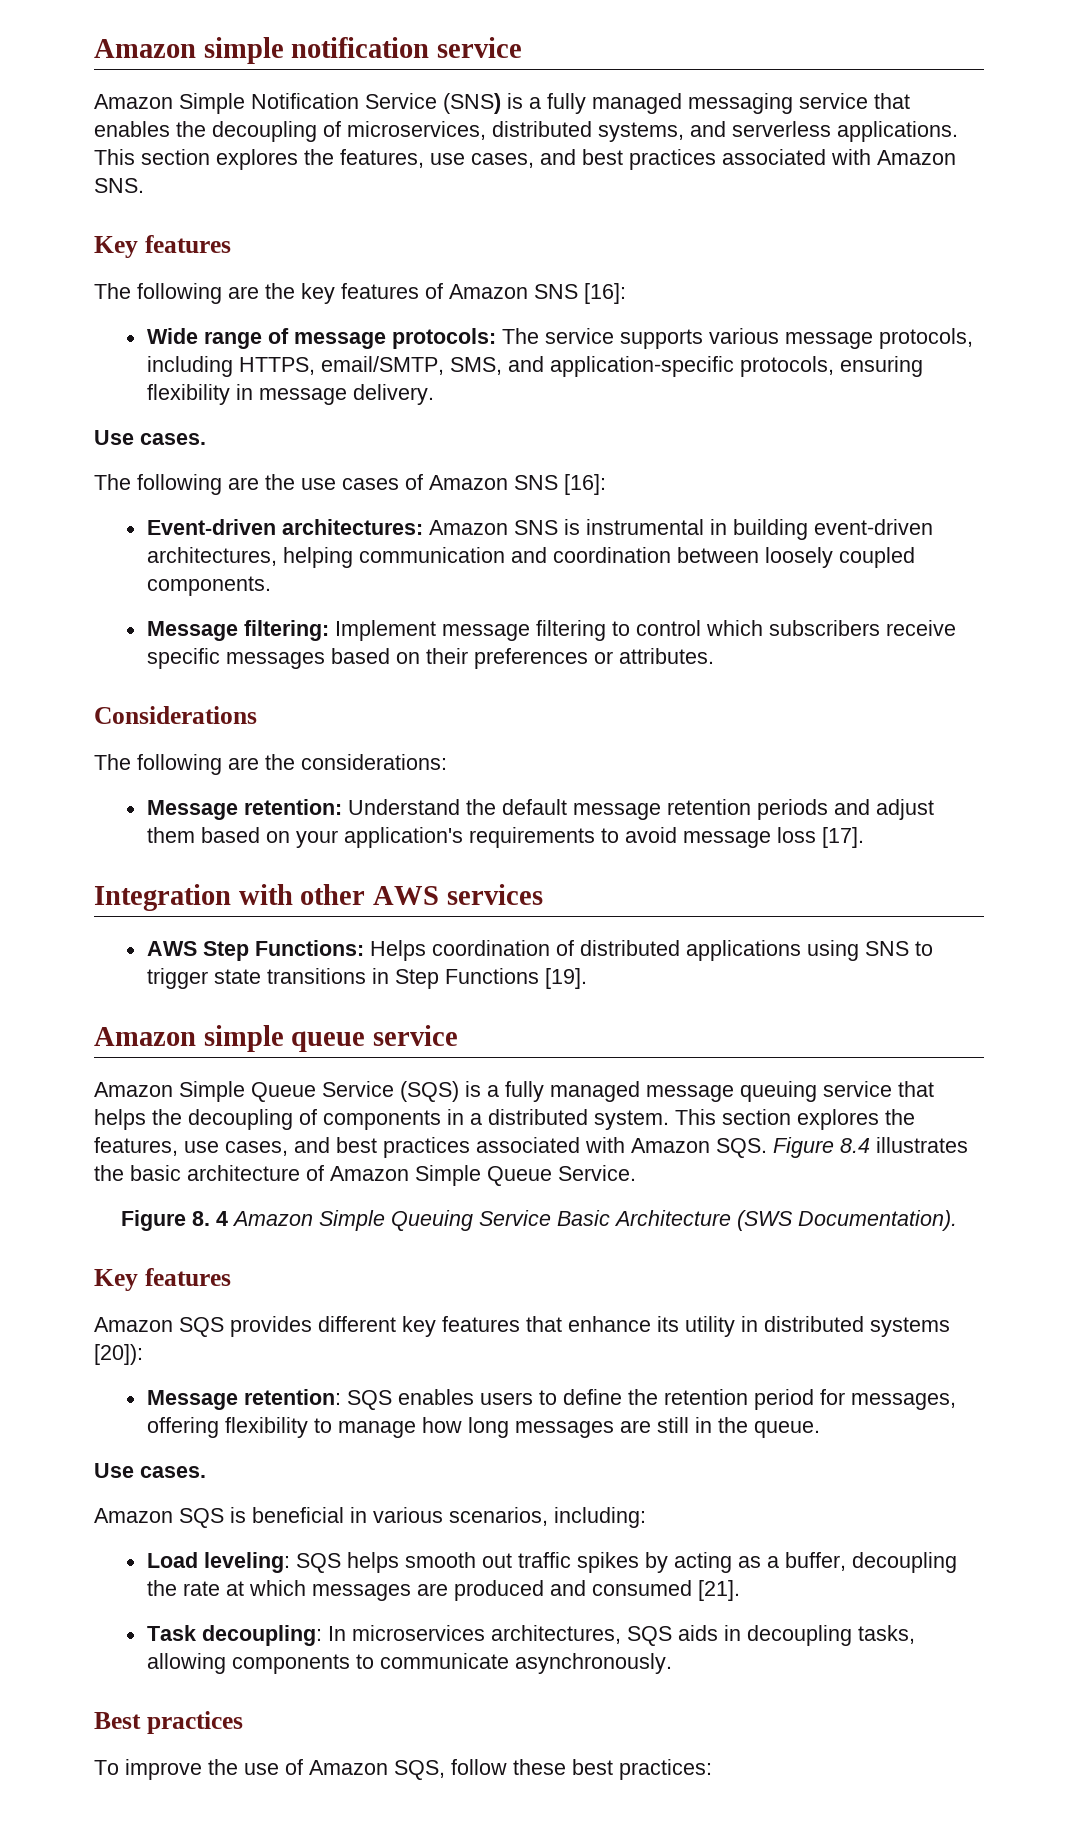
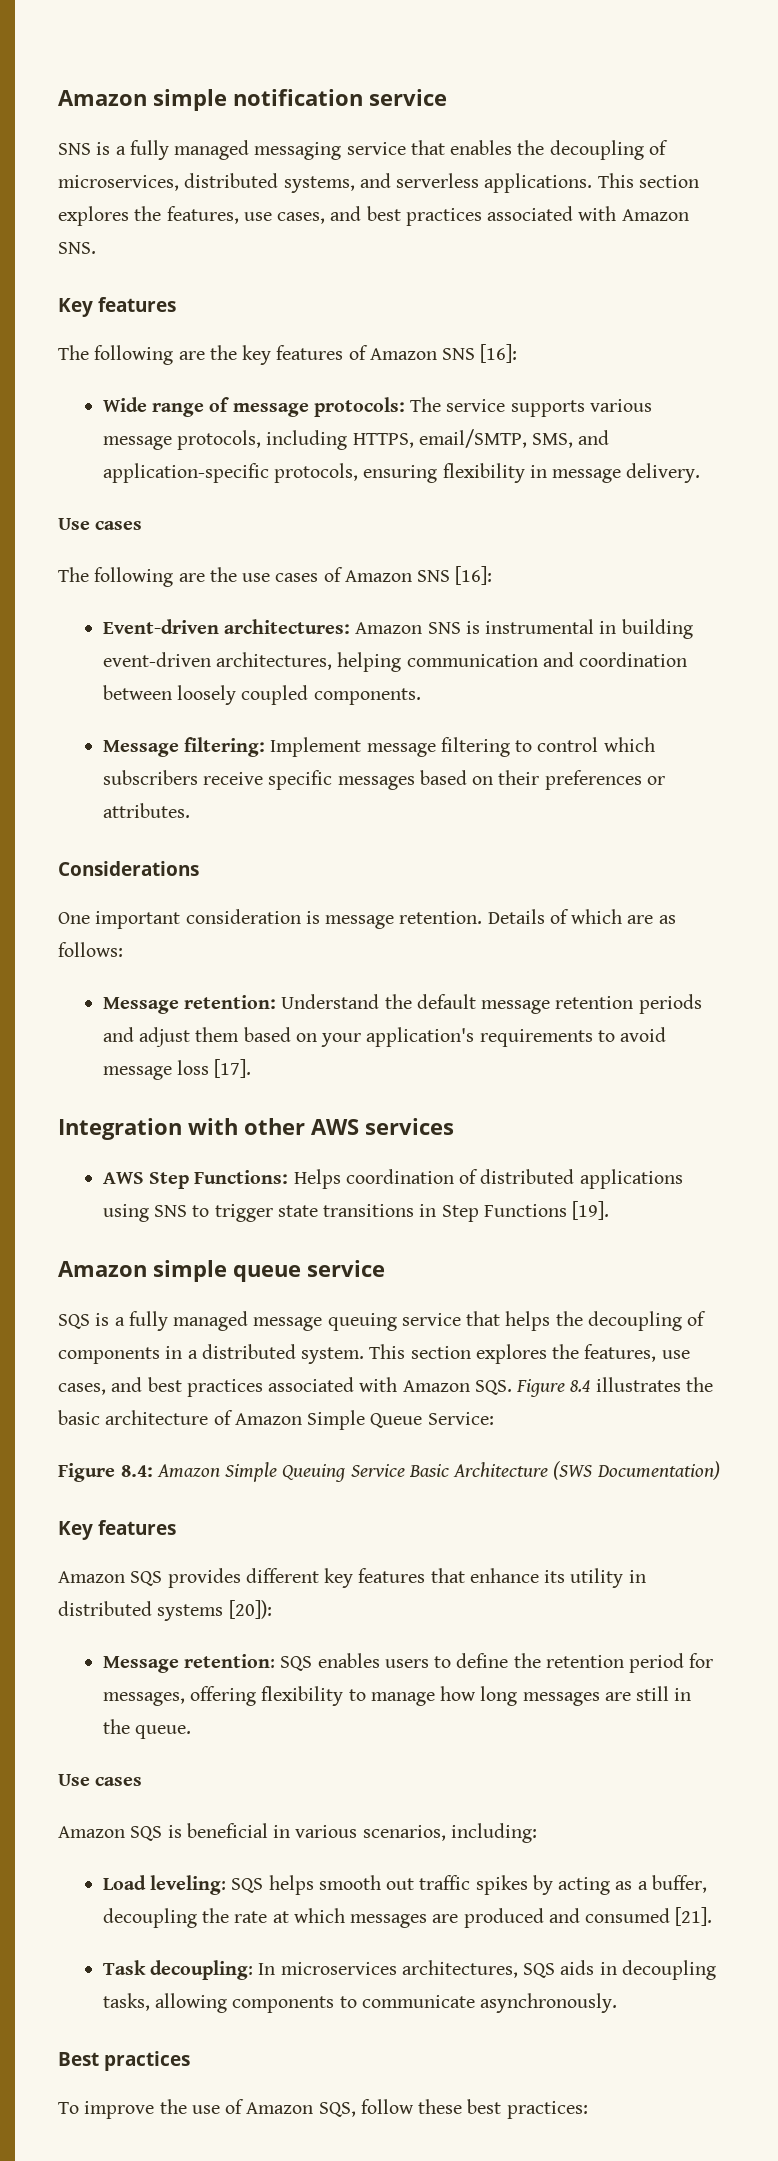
- Amazon Simple Notification Service (SNS) is a fully managed messaging service that enables the decoupling of microservices, distributed systems, and serverless applications.
+ SNS is a fully managed messaging service that enables the decoupling of microservices, distributed systems, and serverless applications.
  Wide range of message protocols: The service supports various message protocols, including HTTPS, email/SMTP, SMS, and application-specific protocols, ensuring flexibility in message delivery.
- Use cases.
+ Use cases
- The following are the considerations:
+ One important consideration is message retention. Details of which are as follows:
- Amazon Simple Queue Service (SQS) is a fully managed message queuing service that helps the decoupling of components in a distributed system.
+ SQS is a fully managed message queuing service that helps the decoupling of components in a distributed system.
- This section explores the features, use cases, and best practices associated with Amazon SQS. Figure 8.4 illustrates the basic architecture of Amazon Simple Queue Service.
- Figure 8. 4 Amazon Simple Queuing Service Basic Architecture (SWS Documentation).
+ This section explores the features, use cases, and best practices associated with Amazon SQS. Figure 8.4 illustrates the basic architecture of Amazon Simple Queue Service:
+ Figure 8.4: Amazon Simple Queuing Service Basic Architecture (SWS Documentation)
  Message retention: SQS enables users to define the retention period for messages, offering flexibility to manage how long messages are still in the queue.
- Use cases.
+ Use cases

